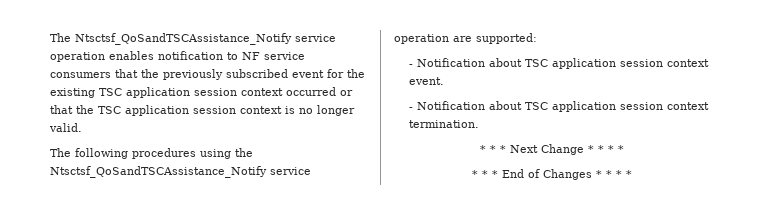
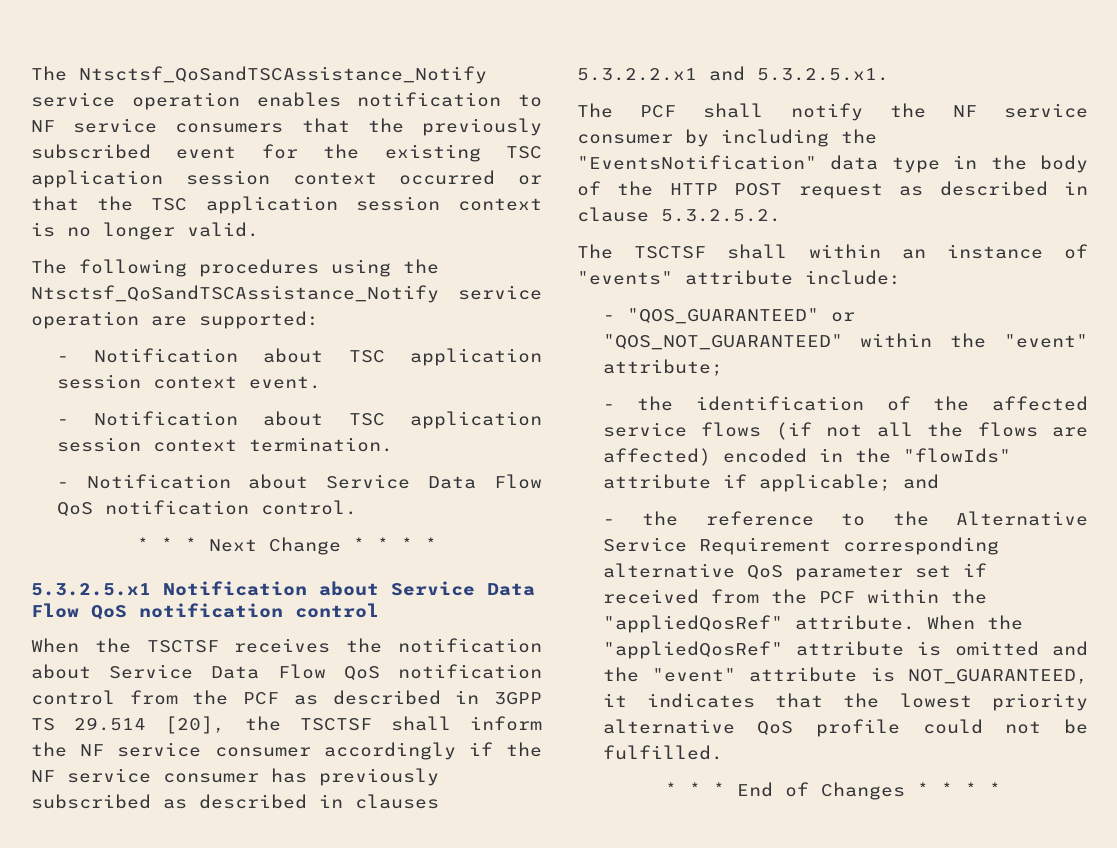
+ - Notification about Service Data Flow QoS notification control.
+ 5.3.2.5.x1 Notification about Service Data Flow QoS notification control
+ When the TSCTSF receives the notification about Service Data Flow QoS notification control from the PCF as described in 3GPP TS 29.514 [20], the TSCTSF shall inform the NF service consumer accordingly if the NF service consumer has previously subscribed as described in clauses 5.3.2.2.x1 and 5.3.2.5.x1.
+ The PCF shall notify the NF service consumer by including the "EventsNotification" data type in the body of the HTTP POST request as described in clause 5.3.2.5.2.
+ The TSCTSF shall within an instance of "events" attribute include:
+ - "QOS_GUARANTEED" or "QOS_NOT_GUARANTEED" within the "event" attribute;
+ - the identification of the affected service flows (if not all the flows are affected) encoded in the "flowIds" attribute if applicable; and
+ - the reference to the Alternative Service Requirement corresponding alternative QoS parameter set if received from the PCF within the "appliedQosRef" attribute. When the "appliedQosRef" attribute is omitted and the "event" attribute is NOT_GUARANTEED, it indicates that the lowest priority alternative QoS profile could not be fulfilled.

